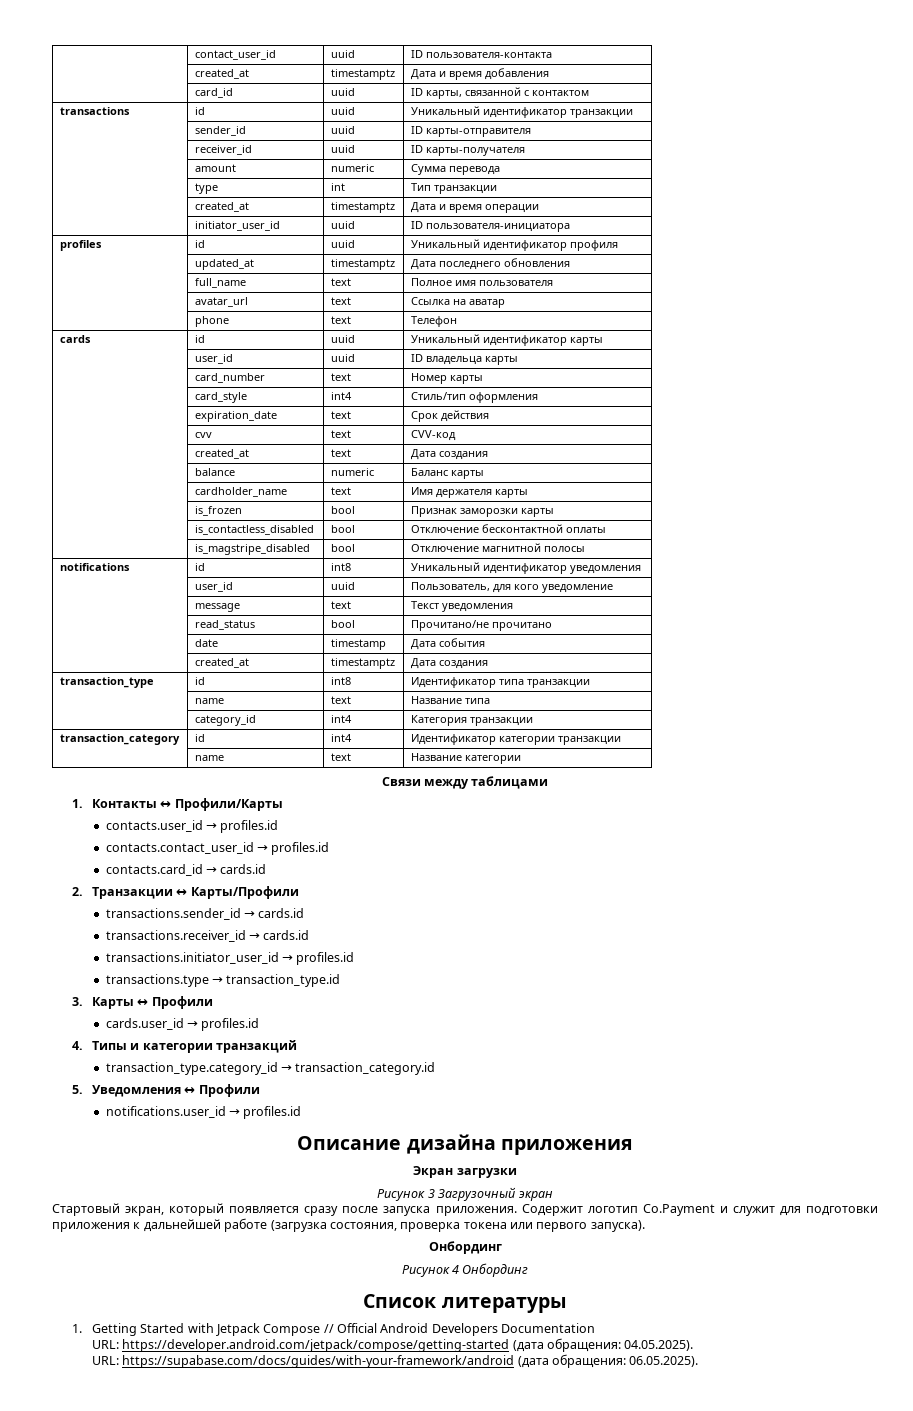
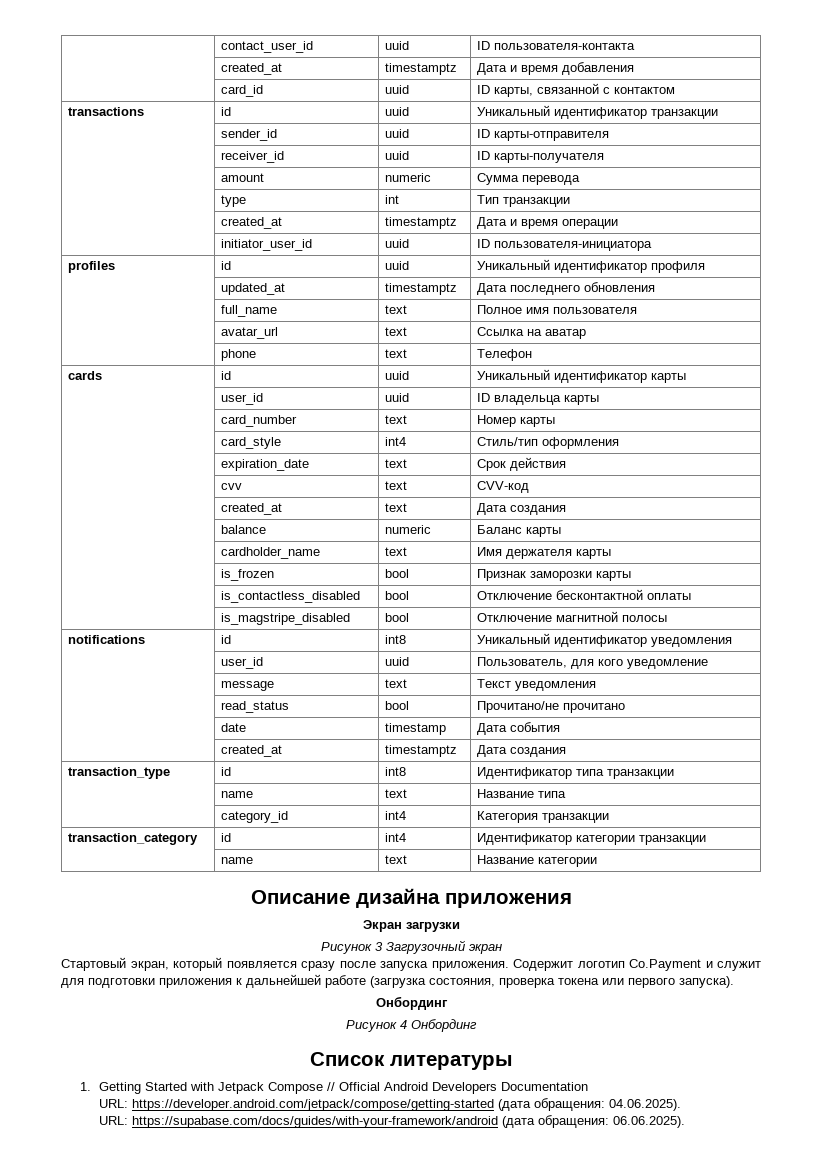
- Связи между таблицами
- 1. Контакты ↔ Профили/Карты
- contacts.user_id → profiles.id
- contacts.contact_user_id → profiles.id
- contacts.card_id → cards.id
- 2. Транзакции ↔ Карты/Профили
- transactions.sender_id → cards.id
- transactions.receiver_id → cards.id
- transactions.initiator_user_id → profiles.id
- transactions.type → transaction_type.id
- 3. Карты ↔ Профили
- cards.user_id → profiles.id
- 4. Типы и категории транзакций
- transaction_type.category_id → transaction_category.id
- 5. Уведомления ↔ Профили
- notifications.user_id → profiles.id
- URL: https://developer.android.com/jetpack/compose/getting-started (дата обращения: 04.05.2025).
+ URL: https://developer.android.com/jetpack/compose/getting-started (дата обращения: 04.06.2025).
- URL: https://supabase.com/docs/guides/with-your-framework/android (дата обращения: 06.05.2025).
+ URL: https://supabase.com/docs/guides/with-your-framework/android (дата обращения: 06.06.2025).

